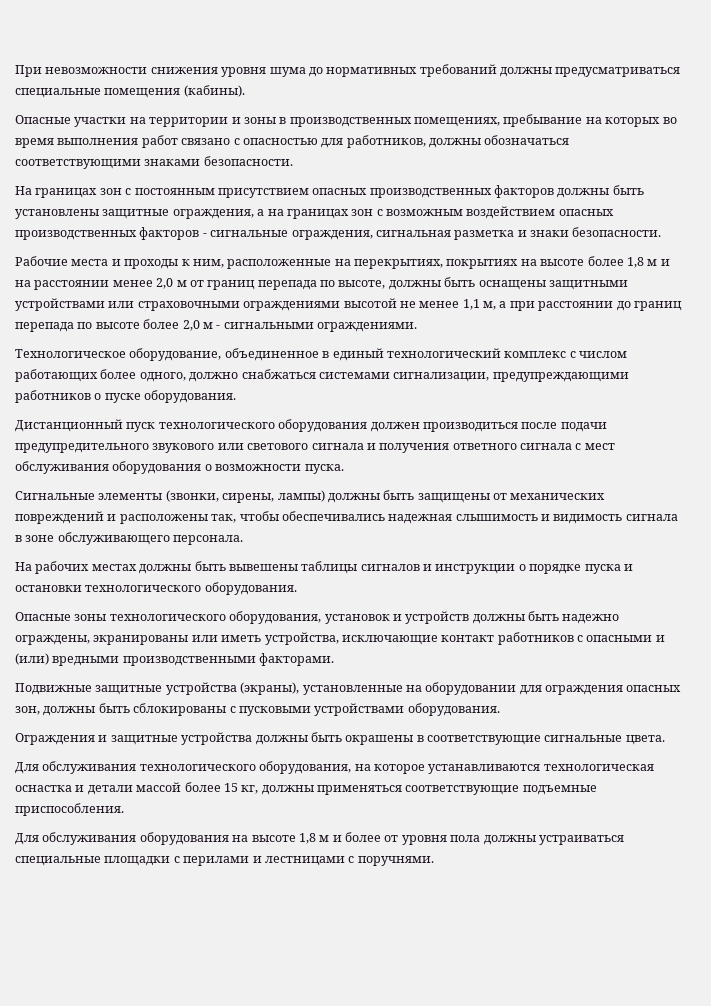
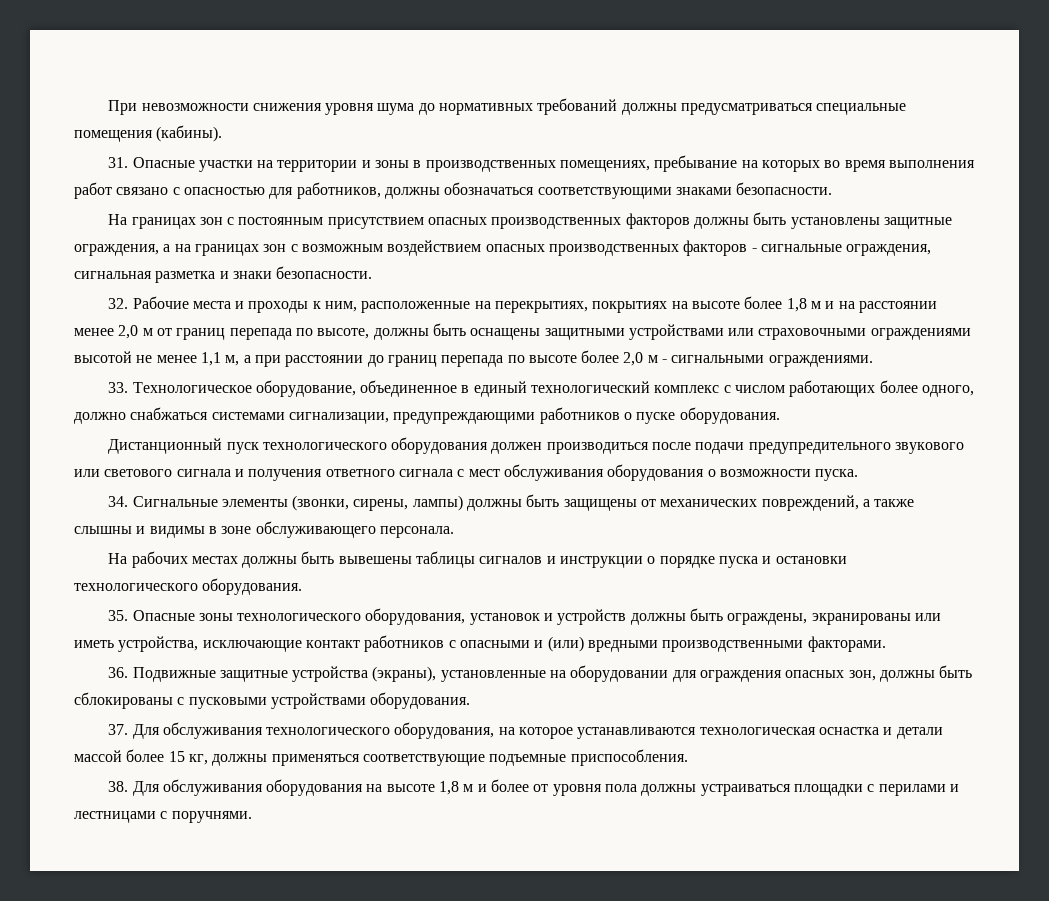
- Опасные участки на территории и зоны в производственных помещениях, пребывание на которых во время выполнения работ связано с опасностью для работников, должны обозначаться соответствующими знаками безопасности.
+ 31. Опасные участки на территории и зоны в производственных помещениях, пребывание на которых во время выполнения работ связано с опасностью для работников, должны обозначаться соответствующими знаками безопасности.
- Рабочие места и проходы к ним, расположенные на перекрытиях, покрытиях на высоте более 1,8 м и на расстоянии менее 2,0 м от границ перепада по высоте, должны быть оснащены защитными устройствами или страховочными ограждениями высотой не менее 1,1 м, а при расстоянии до границ перепада по высоте более 2,0 м - сигнальными ограждениями.
+ 32. Рабочие места и проходы к ним, расположенные на перекрытиях, покрытиях на высоте более 1,8 м и на расстоянии менее 2,0 м от границ перепада по высоте, должны быть оснащены защитными устройствами или страховочными ограждениями высотой не менее 1,1 м, а при расстоянии до границ перепада по высоте более 2,0 м - сигнальными ограждениями.
- Технологическое оборудование, объединенное в единый технологический комплекс с числом работающих более одного, должно снабжаться системами сигнализации, предупреждающими работников о пуске оборудования.
+ 33. Технологическое оборудование, объединенное в единый технологический комплекс с числом работающих более одного, должно снабжаться системами сигнализации, предупреждающими работников о пуске оборудования.
- Сигнальные элементы (звонки, сирены, лампы) должны быть защищены от механических повреждений и расположены так, чтобы обеспечивались надежная слышимость и видимость сигнала в зоне обслуживающего персонала.
+ 34. Сигнальные элементы (звонки, сирены, лампы) должны быть защищены от механических повреждений, а также слышны и видимы в зоне обслуживающего персонала.
- Опасные зоны технологического оборудования, установок и устройств должны быть надежно ограждены, экранированы или иметь устройства, исключающие контакт работников с опасными и (или) вредными производственными факторами.
+ 35. Опасные зоны технологического оборудования, установок и устройств должны быть ограждены, экранированы или иметь устройства, исключающие контакт работников с опасными и (или) вредными производственными факторами.
- Подвижные защитные устройства (экраны), установленные на оборудовании для ограждения опасных зон, должны быть сблокированы с пусковыми устройствами оборудования.
+ 36. Подвижные защитные устройства (экраны), установленные на оборудовании для ограждения опасных зон, должны быть сблокированы с пусковыми устройствами оборудования.
- Ограждения и защитные устройства должны быть окрашены в соответствующие сигнальные цвета.
- Для обслуживания технологического оборудования, на которое устанавливаются технологическая оснастка и детали массой более 15 кг, должны применяться соответствующие подъемные приспособления.
+ 37. Для обслуживания технологического оборудования, на которое устанавливаются технологическая оснастка и детали массой более 15 кг, должны применяться соответствующие подъемные приспособления.
- Для обслуживания оборудования на высоте 1,8 м и более от уровня пола должны устраиваться специальные площадки с перилами и лестницами с поручнями.
+ 38. Для обслуживания оборудования на высоте 1,8 м и более от уровня пола должны устраиваться площадки с перилами и лестницами с поручнями.

